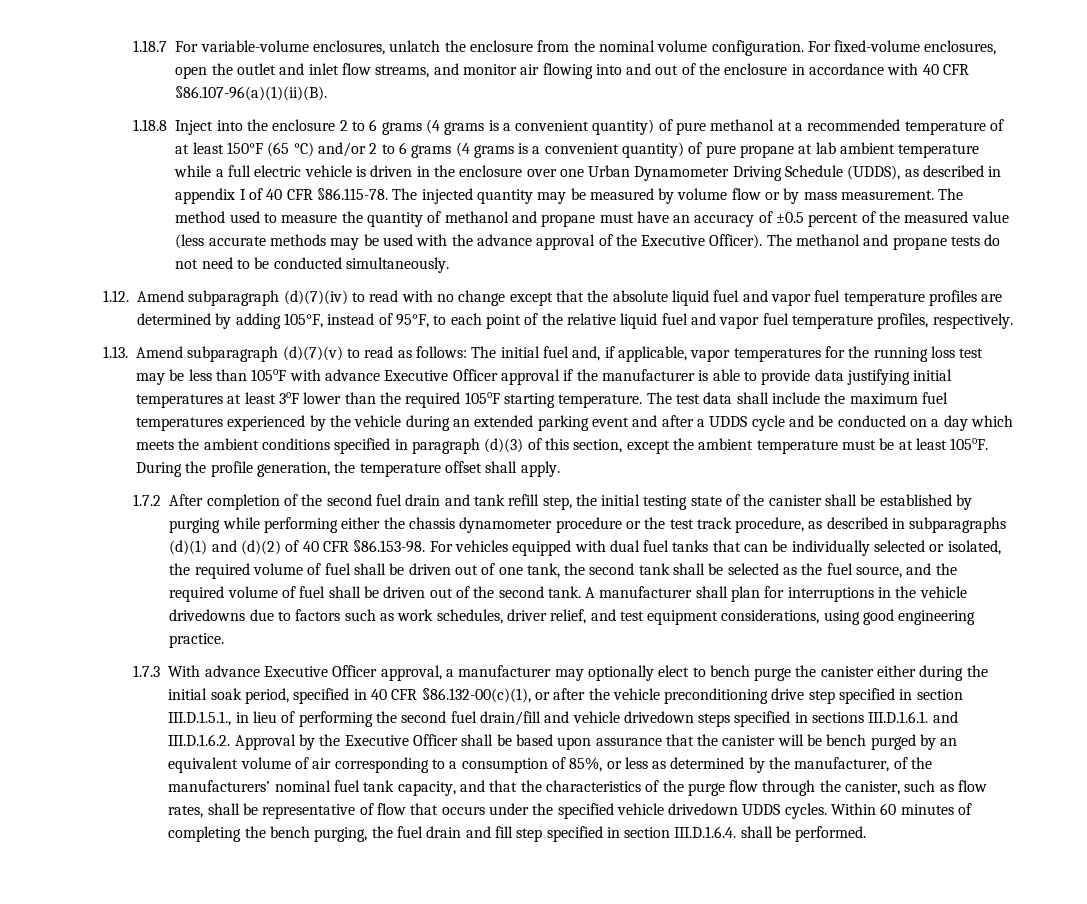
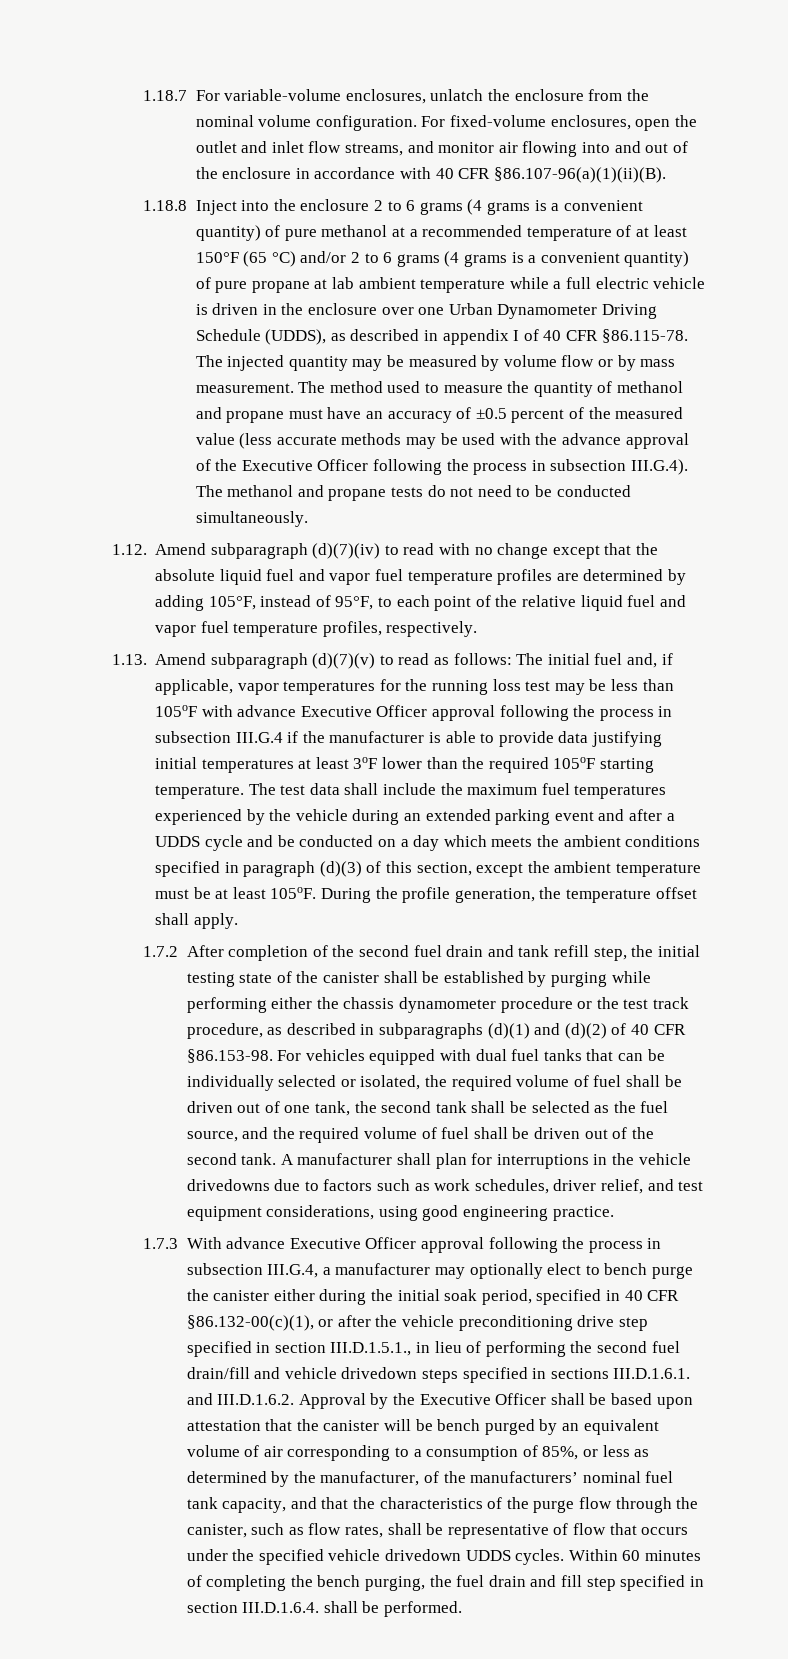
- The method used to measure the quantity of methanol and propane must have an accuracy of ±0.5 percent of the measured value (less accurate methods may be used with the advance approval of the Executive Officer). The methanol and propane tests do not need to be conducted simultaneously.
+ The method used to measure the quantity of methanol and propane must have an accuracy of ±0.5 percent of the measured value (less accurate methods may be used with the advance approval of the Executive Officer following the process in subsection III.G.4). The methanol and propane tests do not need to be conducted simultaneously.
- 1.13. Amend subparagraph (d)(7)(v) to read as follows: The initial fuel and, if applicable, vapor temperatures for the running loss test may be less than 105oF with advance Executive Officer approval if the manufacturer is able to provide data justifying initial temperatures at least 3oF lower than the required 105oF starting temperature.
+ 1.13. Amend subparagraph (d)(7)(v) to read as follows: The initial fuel and, if applicable, vapor temperatures for the running loss test may be less than 105oF with advance Executive Officer approval following the process in subsection III.G.4 if the manufacturer is able to provide data justifying initial temperatures at least 3oF lower than the required 105oF starting temperature.
- 1.7.3 With advance Executive Officer approval, a manufacturer may optionally elect to bench purge the canister either during the initial soak period, specified in 40 CFR §86.132-00(c)(1), or after the vehicle preconditioning drive step specified in section III.D.1.5.1., in lieu of performing the second fuel drain/fill and vehicle drivedown steps specified in sections III.D.1.6.1. and III.D.1.6.2. Approval by the Executive Officer shall be based upon assurance that the canister will be bench purged by an equivalent volume of air corresponding to a consumption of 85%, or less as determined by the manufacturer, of the manufacturers’ nominal fuel tank capacity, and that the characteristics of the purge flow through the canister, such as flow rates, shall be representative of flow that occurs under the specified vehicle drivedown UDDS cycles.
+ 1.7.3 With advance Executive Officer approval following the process in subsection III.G.4, a manufacturer may optionally elect to bench purge the canister either during the initial soak period, specified in 40 CFR §86.132-00(c)(1), or after the vehicle preconditioning drive step specified in section III.D.1.5.1., in lieu of performing the second fuel drain/fill and vehicle drivedown steps specified in sections III.D.1.6.1. and III.D.1.6.2. Approval by the Executive Officer shall be based upon attestation that the canister will be bench purged by an equivalent volume of air corresponding to a consumption of 85%, or less as determined by the manufacturer, of the manufacturers’ nominal fuel tank capacity, and that the characteristics of the purge flow through the canister, such as flow rates, shall be representative of flow that occurs under the specified vehicle drivedown UDDS cycles.

